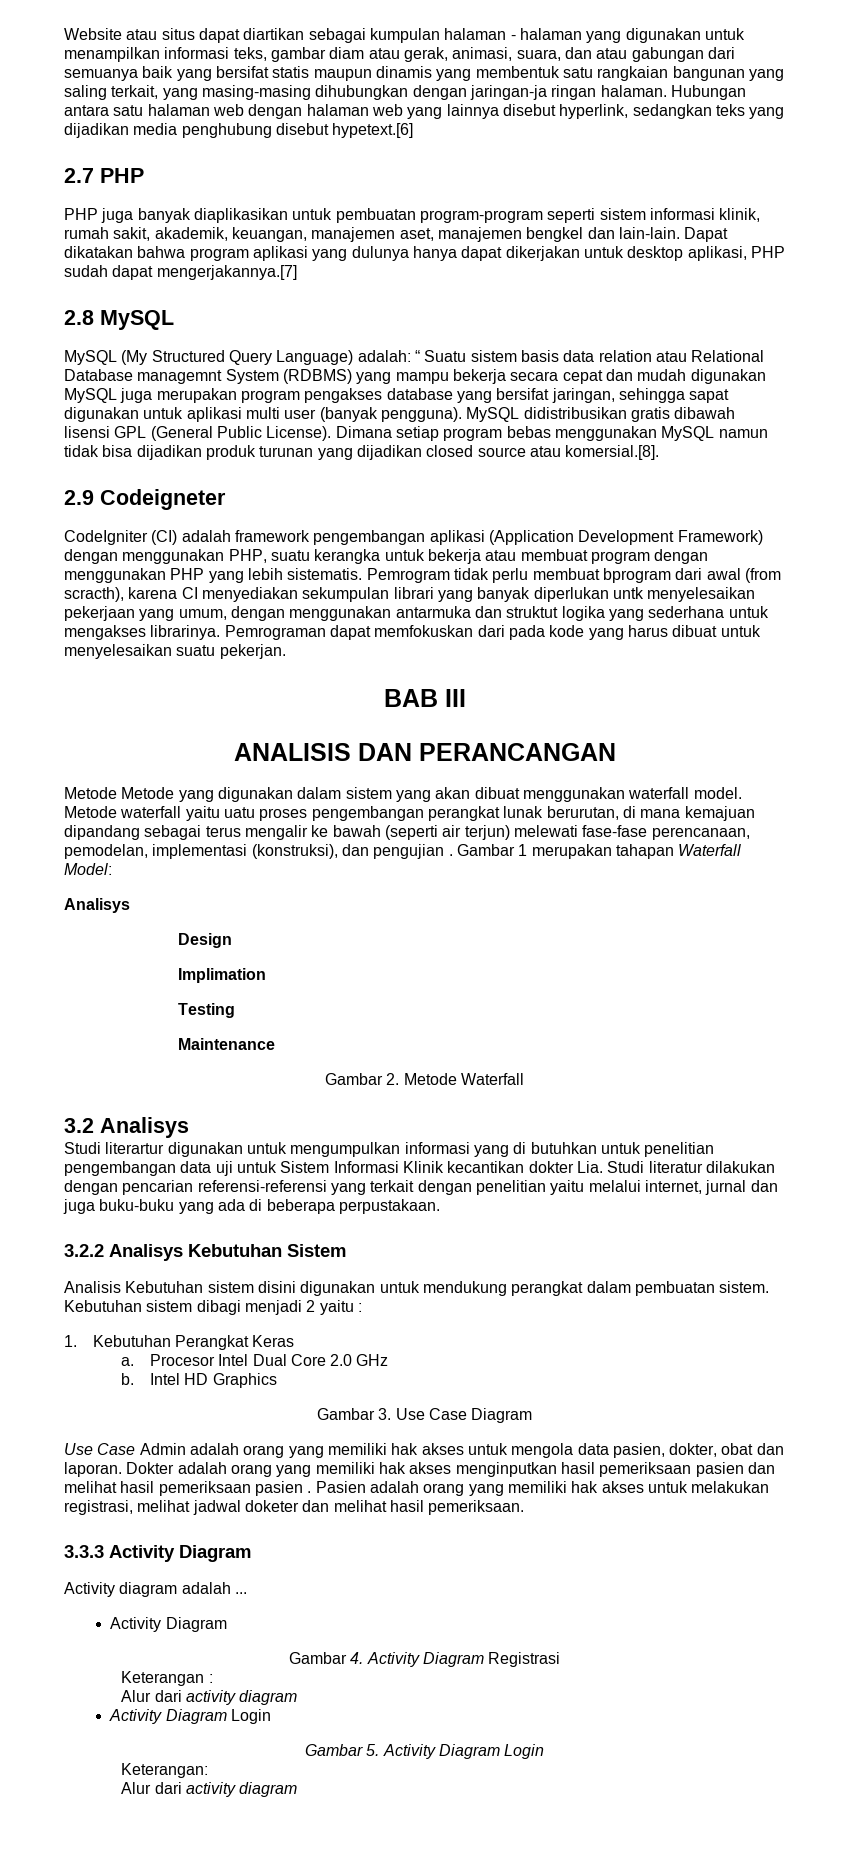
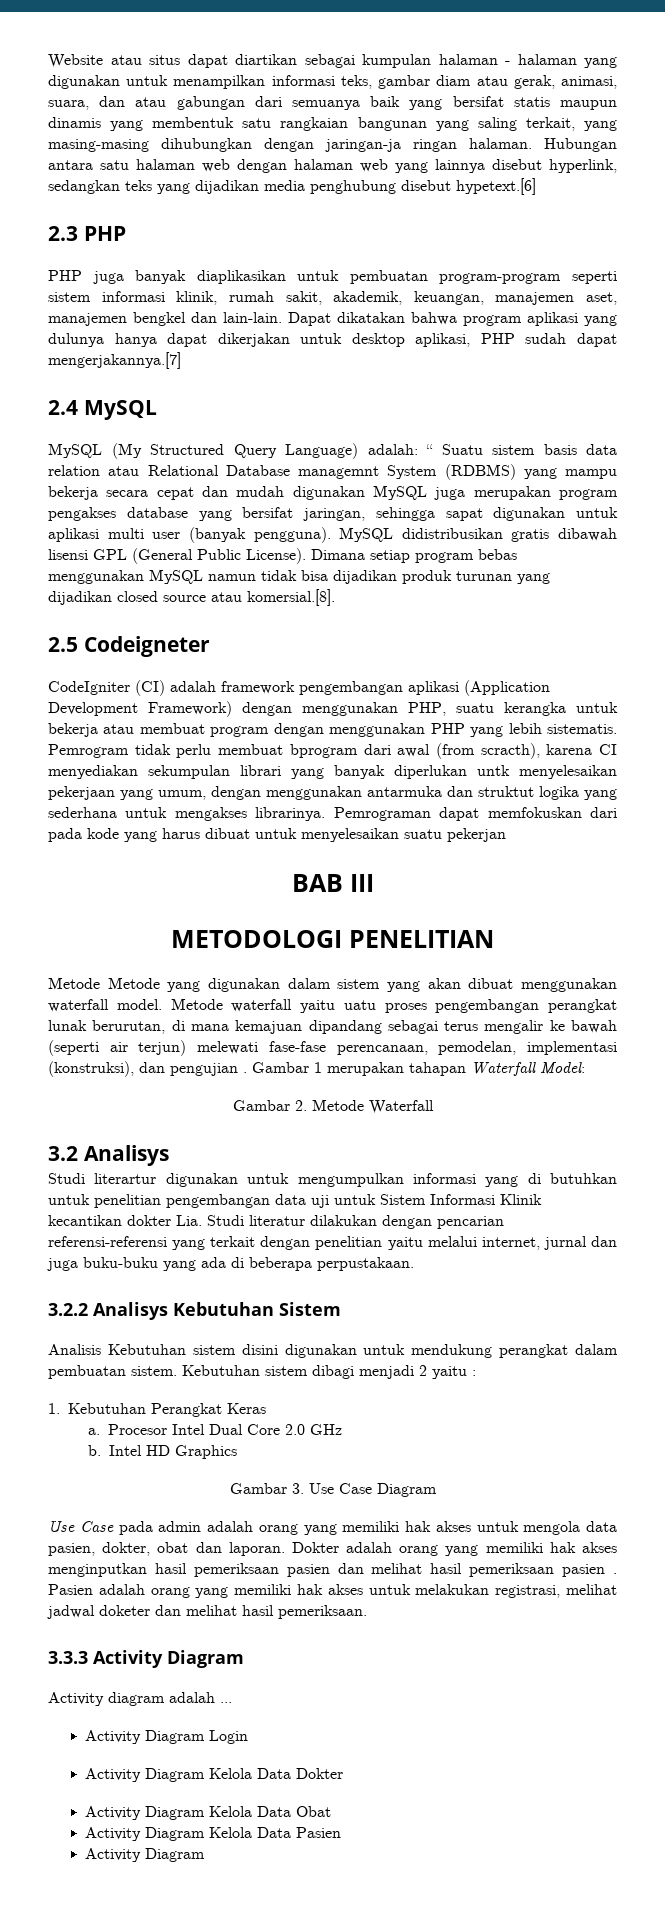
- 2.7 PHP
+ 2.3 PHP
- 2.8 MySQL
+ 2.4 MySQL
- 2.9 Codeigneter
+ 2.5 Codeigneter
- Pemrograman dapat memfokuskan dari pada kode yang harus dibuat untuk menyelesaikan suatu pekerjan.
+ Pemrograman dapat memfokuskan dari pada kode yang harus dibuat untuk menyelesaikan suatu pekerjan
- ANALISIS DAN PERANCANGAN
+ METODOLOGI PENELITIAN
  Gambar 1 merupakan tahapan Waterfall Model:
- Analisys
- Design
- Implimation
- Testing
- Maintenance
- Use Case Admin adalah orang yang memiliki hak akses untuk mengola data pasien, dokter, obat dan laporan.
+ Use Case pada admin adalah orang yang memiliki hak akses untuk mengola data pasien, dokter, obat dan laporan.
  Activity diagram adalah ...
+ Activity Diagram Login
+ Activity Diagram Kelola Data Dokter
+ Activity Diagram Kelola Data Obat
+ Activity Diagram Kelola Data Pasien
  Activity Diagram
- Gambar 4. Activity Diagram Registrasi
- Keterangan :
- Alur dari activity diagram
- Activity Diagram Login
- Gambar 5. Activity Diagram Login
- Keterangan:
- Alur dari activity diagram

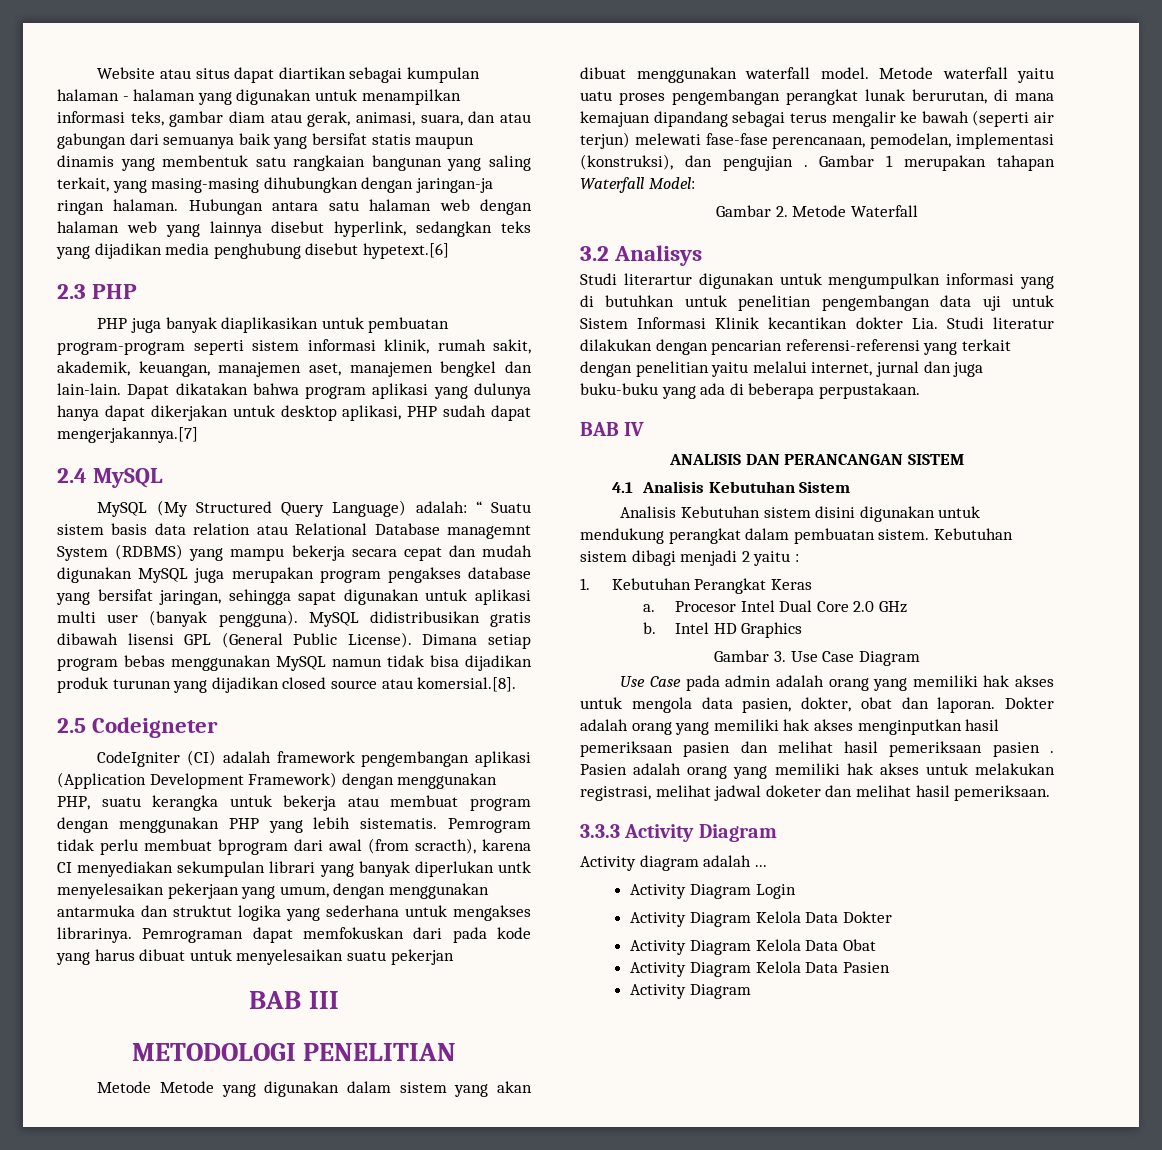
- 3.2.2 Analisys Kebutuhan Sistem
+ BAB IV
+ ANALISIS DAN PERANCANGAN SISTEM
+ 4.1 Analisis Kebutuhan Sistem

